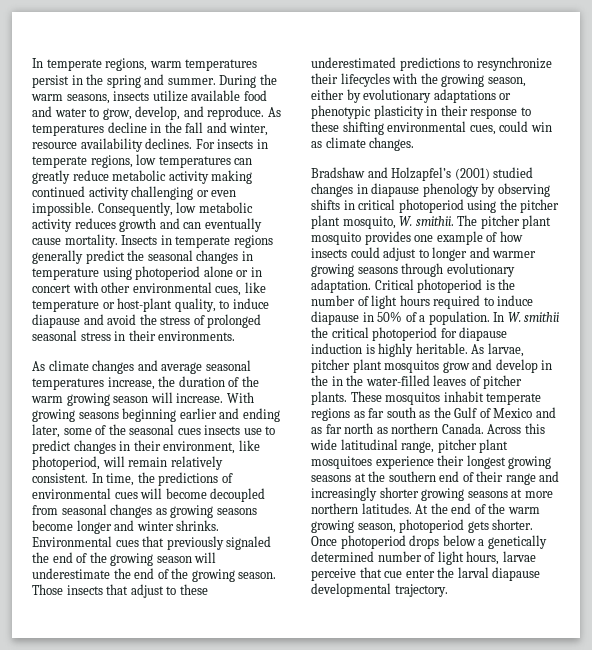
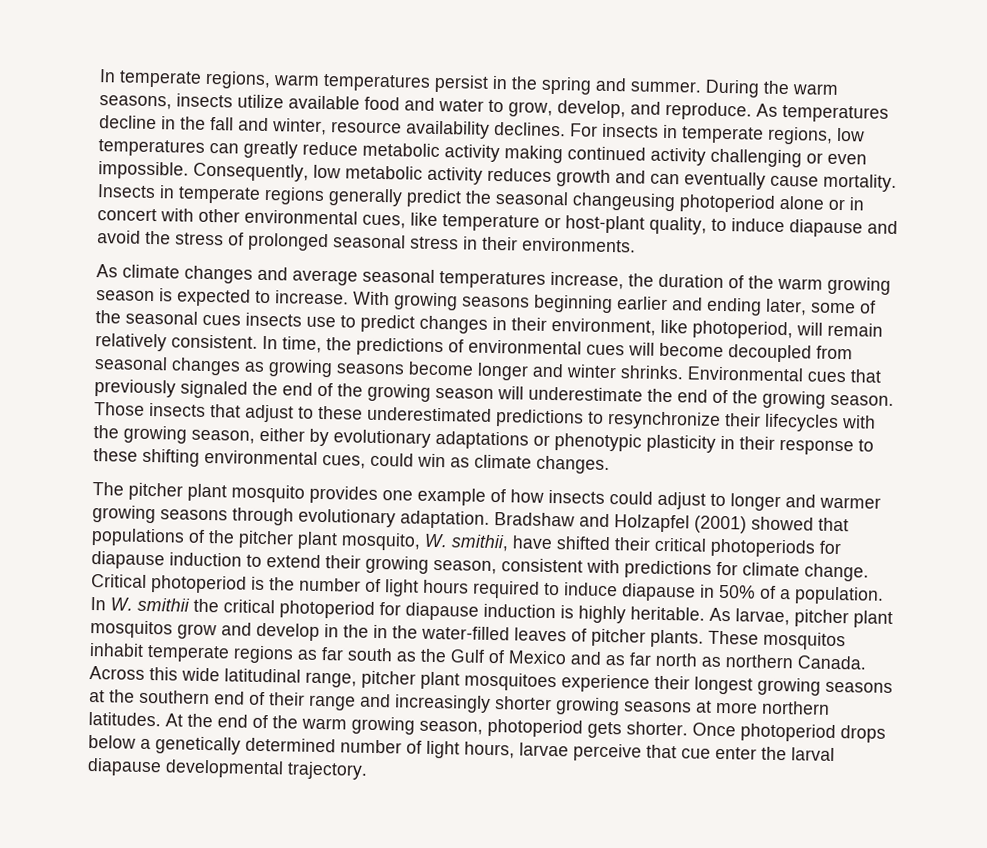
- Insects in temperate regions generally predict the seasonal changes in temperature using photoperiod alone or in concert with other environmental cues, like temperature or host-plant quality, to induce diapause and avoid the stress of prolonged seasonal stress in their environments.
+ Insects in temperate regions generally predict the seasonal changeusing photoperiod alone or in concert with other environmental cues, like temperature or host-plant quality, to induce diapause and avoid the stress of prolonged seasonal stress in their environments.
- As climate changes and average seasonal temperatures increase, the duration of the warm growing season will increase.
+ As climate changes and average seasonal temperatures increase, the duration of the warm growing season is expected to increase.
- Bradshaw and Holzapfel’s (2001) studied changes in diapause phenology by observing shifts in critical photoperiod using the pitcher plant mosquito, W. smithii.
+ Bradshaw and Holzapfel (2001) showed that populations of the pitcher plant mosquito, W. smithii, have shifted their critical photoperiods for diapause induction to extend their growing season, consistent with predictions for climate change.

